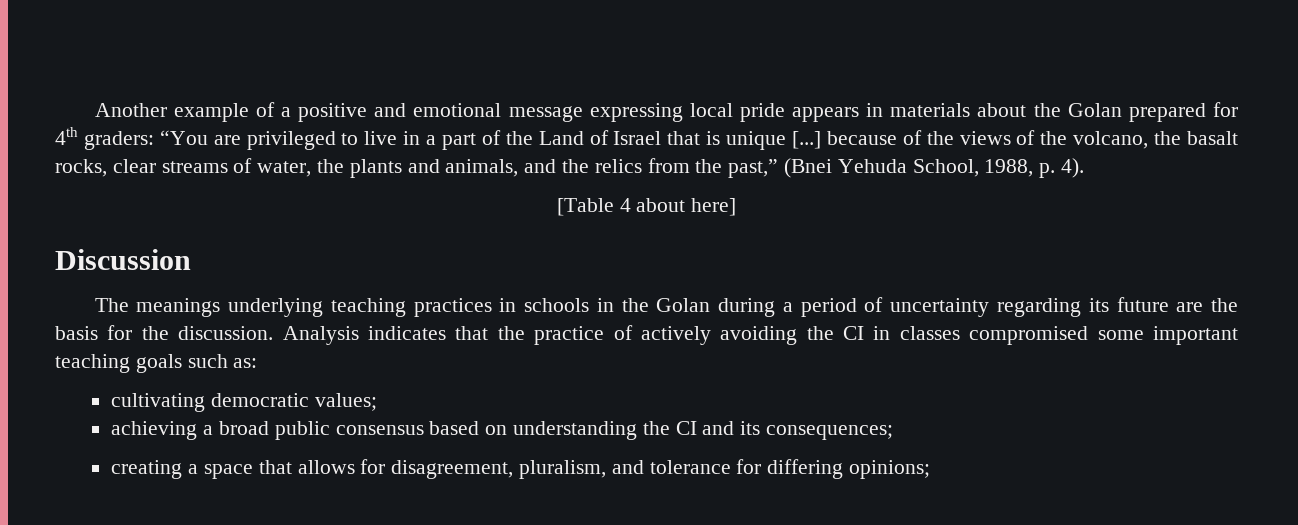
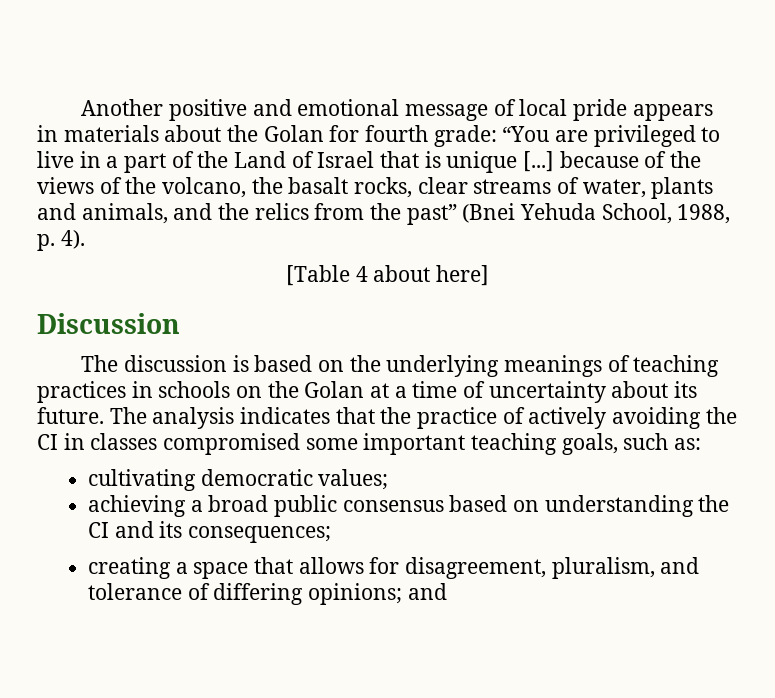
- Another example of a positive and emotional message expressing local pride appears in materials about the Golan prepared for 4th graders: “You are privileged to live in a part of the Land of Israel that is unique [...] because of the views of the volcano, the basalt rocks, clear streams of water, the plants and animals, and the relics from the past,” (Bnei Yehuda School, 1988, p. 4).
+ Another positive and emotional message of local pride appears in materials about the Golan for fourth grade: “You are privileged to live in a part of the Land of Israel that is unique [...] because of the views of the volcano, the basalt rocks, clear streams of water, plants and animals, and the relics from the past” (Bnei Yehuda School, 1988, p. 4).
- The meanings underlying teaching practices in schools in the Golan during a period of uncertainty regarding its future are the basis for the discussion. Analysis indicates that the practice of actively avoiding the CI in classes compromised some important teaching goals such as:
+ The discussion is based on the underlying meanings of teaching practices in schools on the Golan at a time of uncertainty about its future. The analysis indicates that the practice of actively avoiding the CI in classes compromised some important teaching goals, such as:
- creating a space that allows for disagreement, pluralism, and tolerance for differing opinions;
+ creating a space that allows for disagreement, pluralism, and tolerance of differing opinions; and

